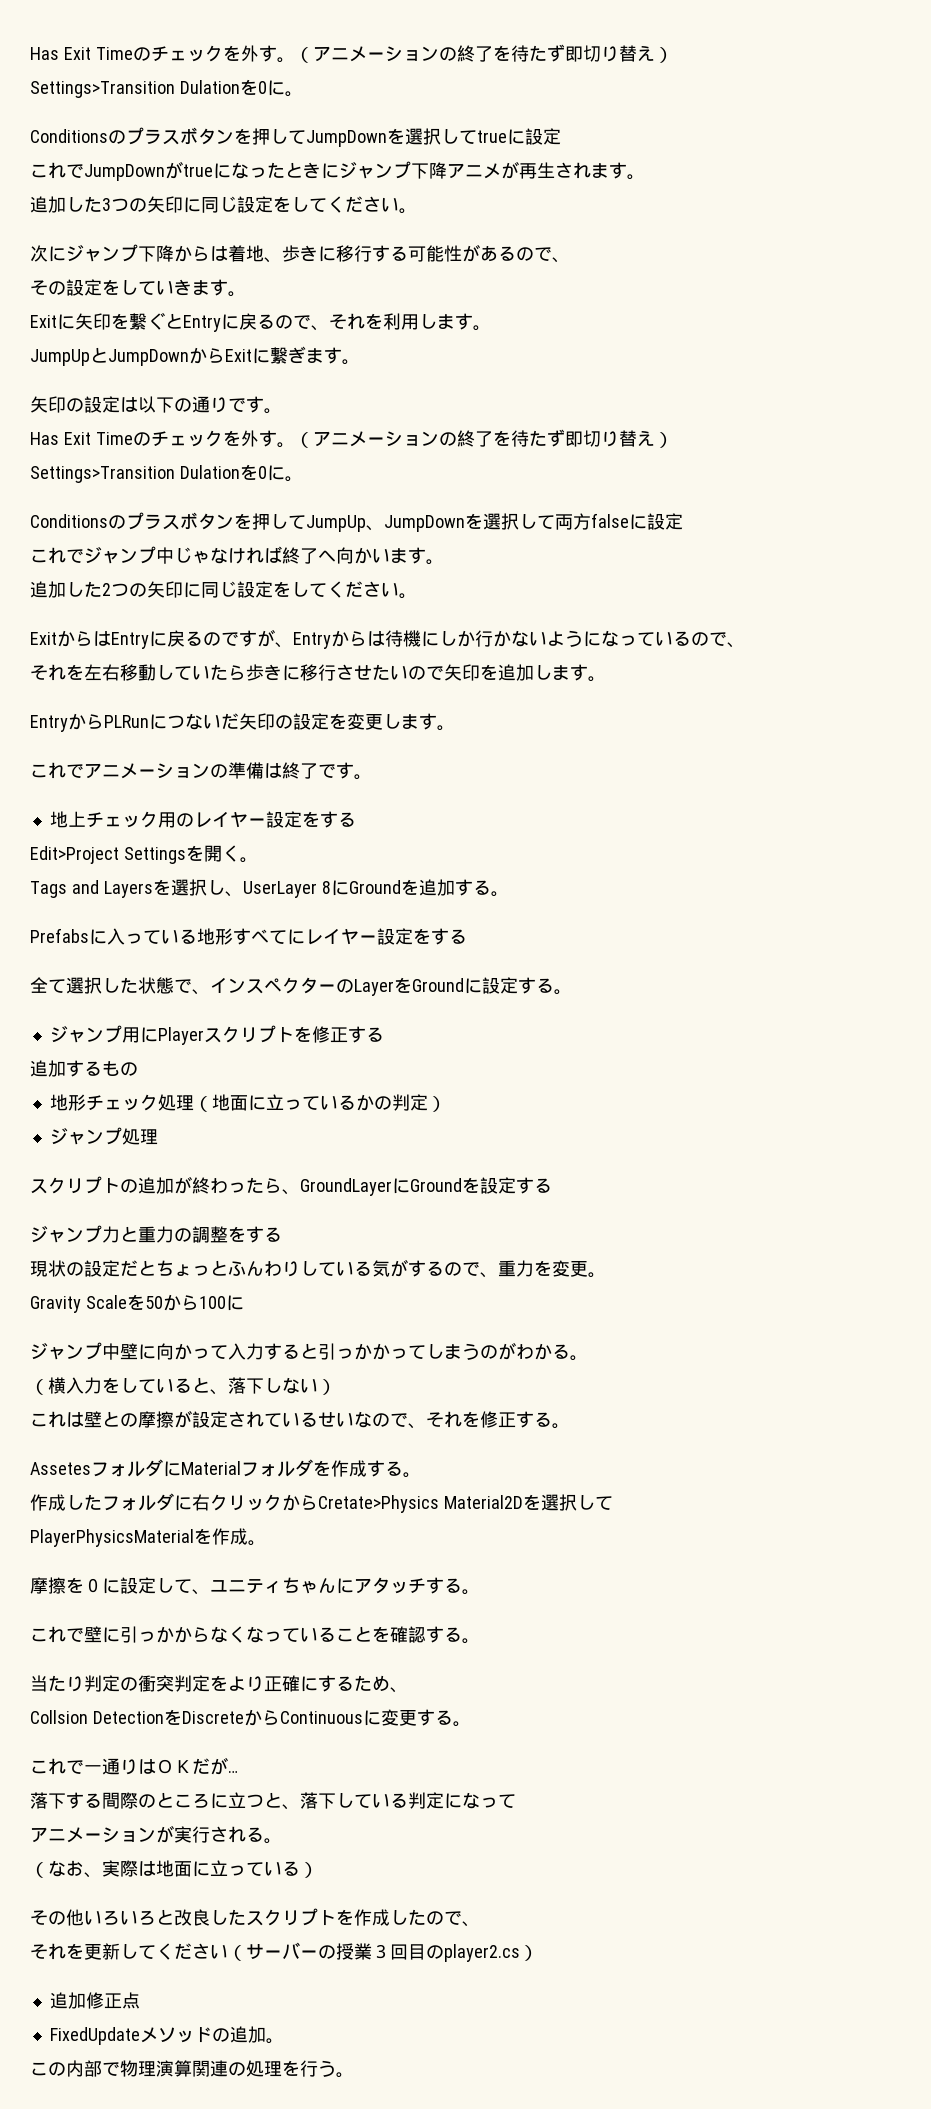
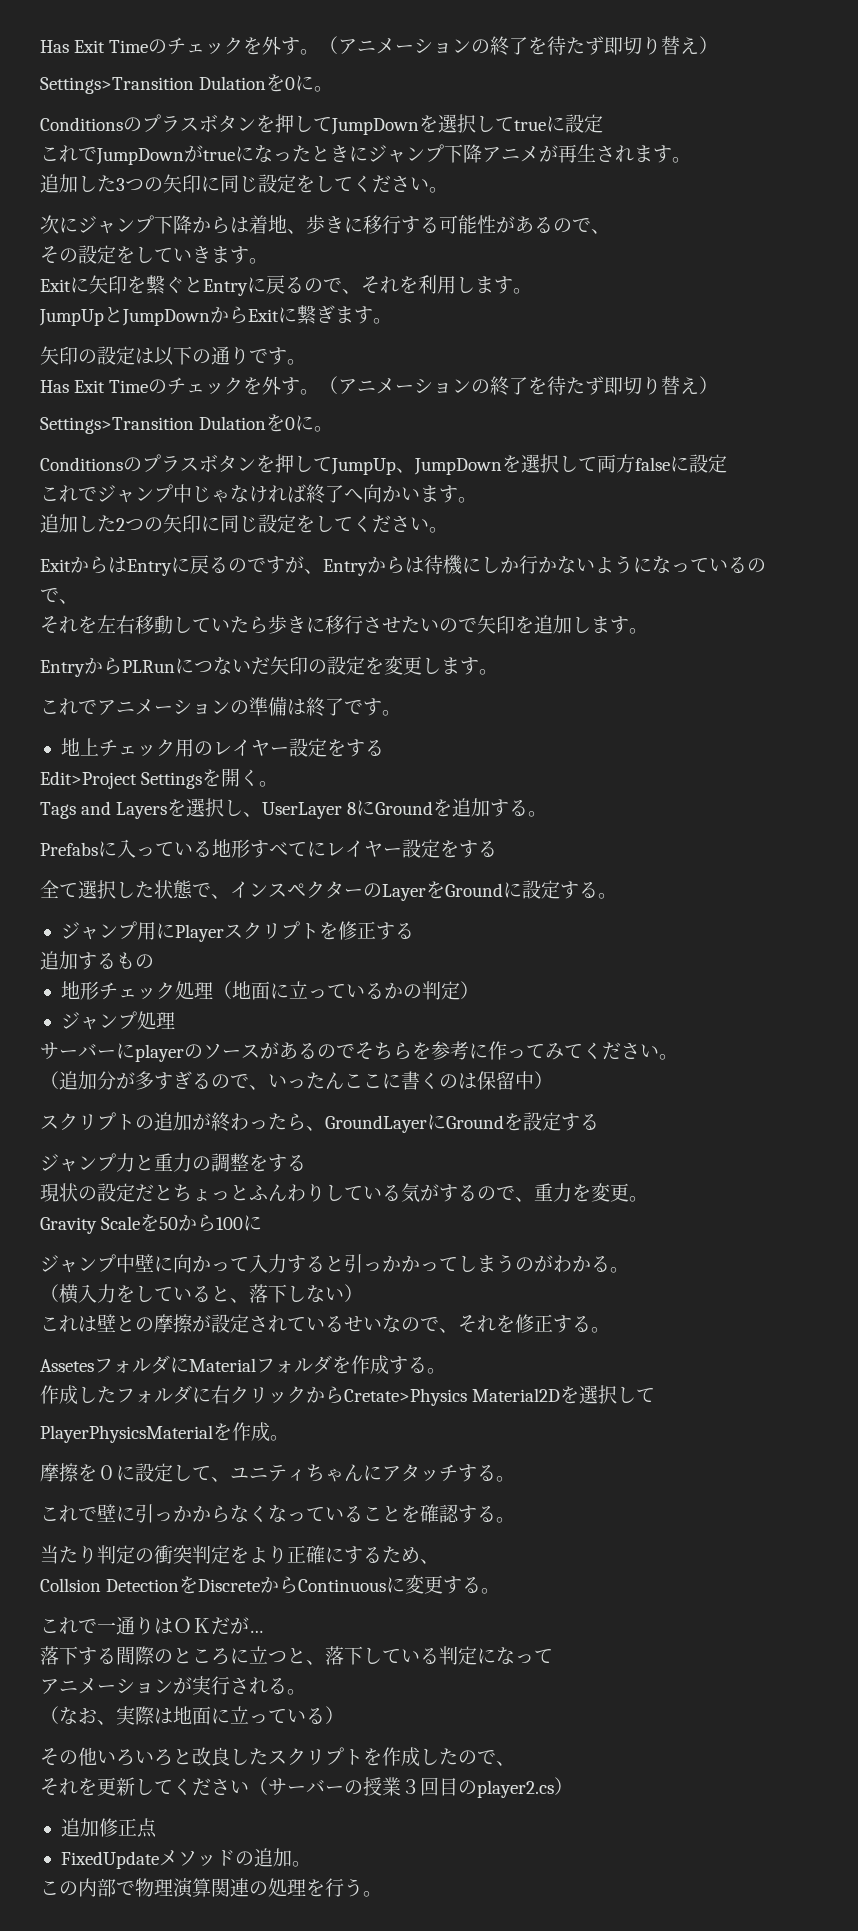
+ サーバーにplayerのソースがあるのでそちらを参考に作ってみてください。
+ （追加分が多すぎるので、いったんここに書くのは保留中）

